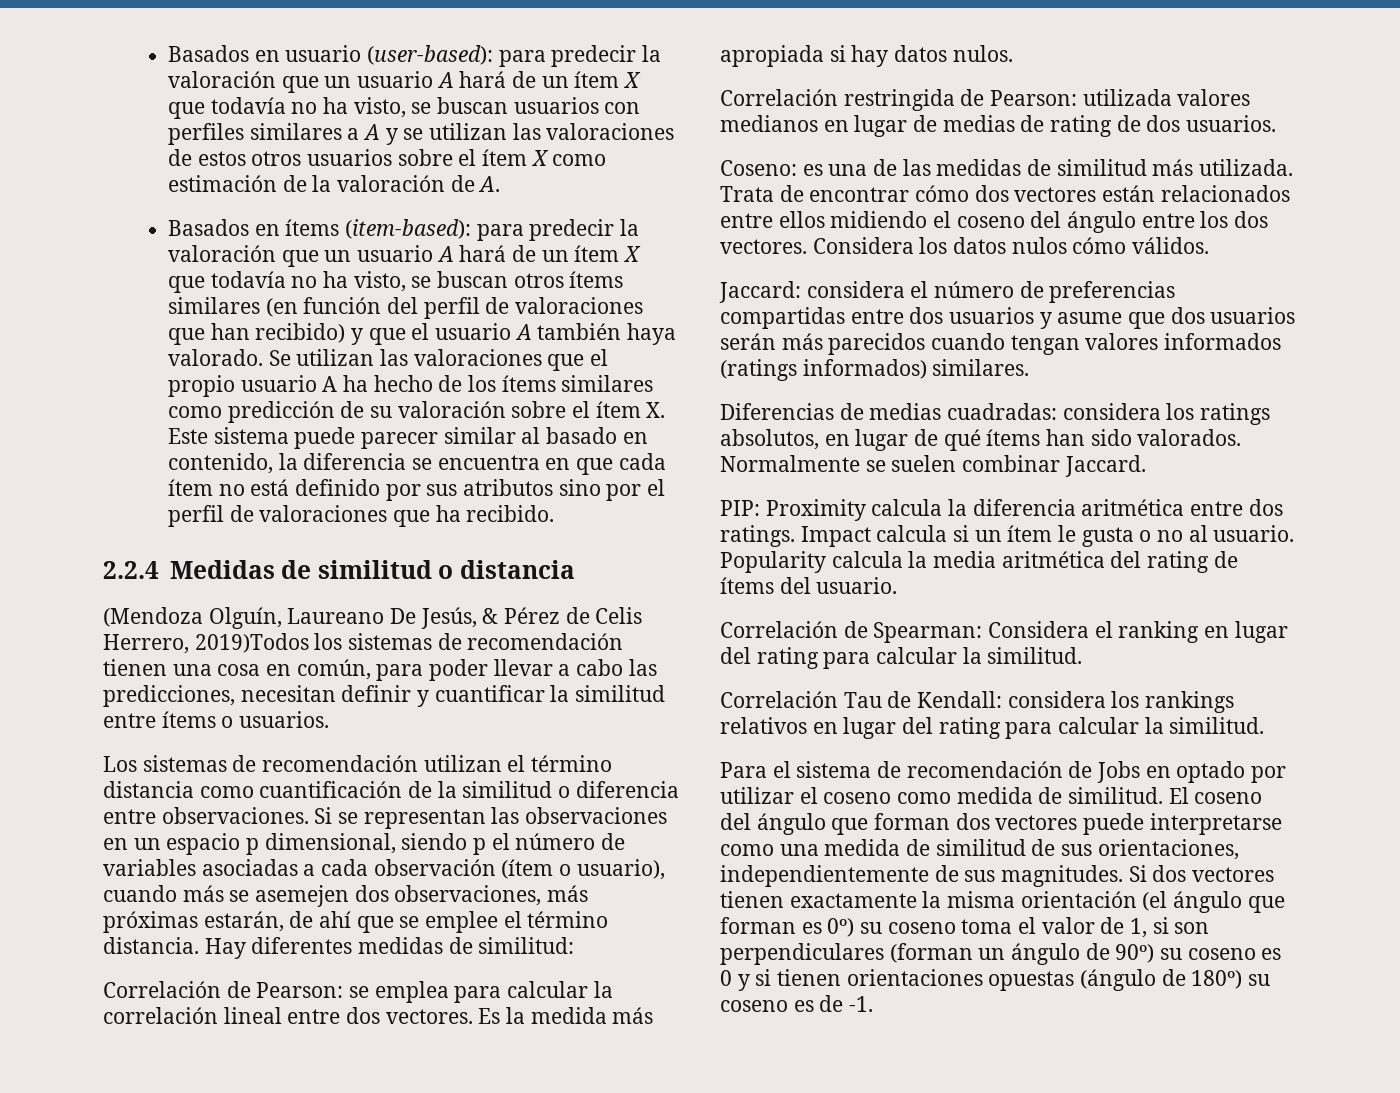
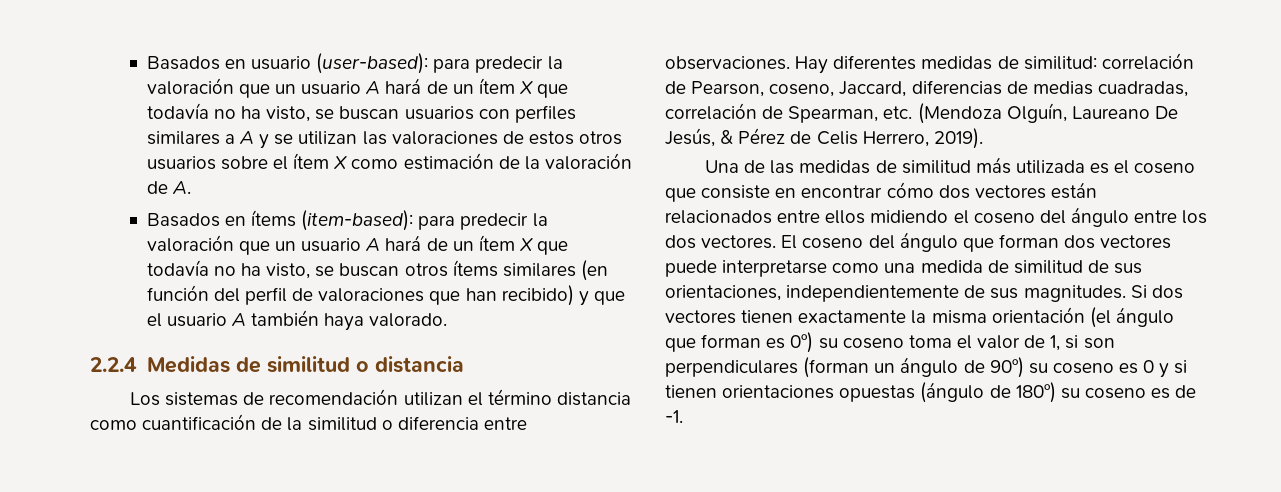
- Se utilizan las valoraciones que el propio usuario A ha hecho de los ítems similares como predicción de su valoración sobre el ítem X. Este sistema puede parecer similar al basado en contenido, la diferencia se encuentra en que cada ítem no está definido por sus atributos sino por el perfil de valoraciones que ha recibido.
- (Mendoza Olguín, Laureano De Jesús, & Pérez de Celis Herrero, 2019)Todos los sistemas de recomendación tienen una cosa en común, para poder llevar a cabo las predicciones, necesitan definir y cuantificar la similitud entre ítems o usuarios.
- Si se representan las observaciones en un espacio p dimensional, siendo p el número de variables asociadas a cada observación (ítem o usuario), cuando más se asemejen dos observaciones, más próximas estarán, de ahí que se emplee el término distancia.
- Hay diferentes medidas de similitud:
- Correlación de Pearson: se emplea para calcular la correlación lineal entre dos vectores. Es la medida más apropiada si hay datos nulos.
- Correlación restringida de Pearson: utilizada valores medianos en lugar de medias de rating de dos usuarios.
- Coseno: es una de las medidas de similitud más utilizada. Trata de encontrar cómo dos vectores están relacionados entre ellos midiendo el coseno del ángulo entre los dos vectores.
+ Hay diferentes medidas de similitud: correlación de Pearson, coseno, Jaccard, diferencias de medias cuadradas, correlación de Spearman, etc. (Mendoza Olguín, Laureano De Jesús, & Pérez de Celis Herrero, 2019).
+ Una de las medidas de similitud más utilizada es el coseno que consiste en encontrar cómo dos vectores están relacionados entre ellos midiendo el coseno del ángulo entre los dos vectores.
- Considera los datos nulos cómo válidos.
- Jaccard: considera el número de preferencias compartidas entre dos usuarios y asume que dos usuarios serán más parecidos cuando tengan valores informados (ratings informados) similares.
- Diferencias de medias cuadradas: considera los ratings absolutos, en lugar de qué ítems han sido valorados. Normalmente se suelen combinar Jaccard.
- PIP: Proximity calcula la diferencia aritmética entre dos ratings. Impact calcula si un ítem le gusta o no al usuario. Popularity calcula la media aritmética del rating de ítems del usuario.
- Correlación de Spearman: Considera el ranking en lugar del rating para calcular la similitud.
- Correlación Tau de Kendall: considera los rankings relativos en lugar del rating para calcular la similitud.
- Para el sistema de recomendación de Jobs en optado por utilizar el coseno como medida de similitud.

